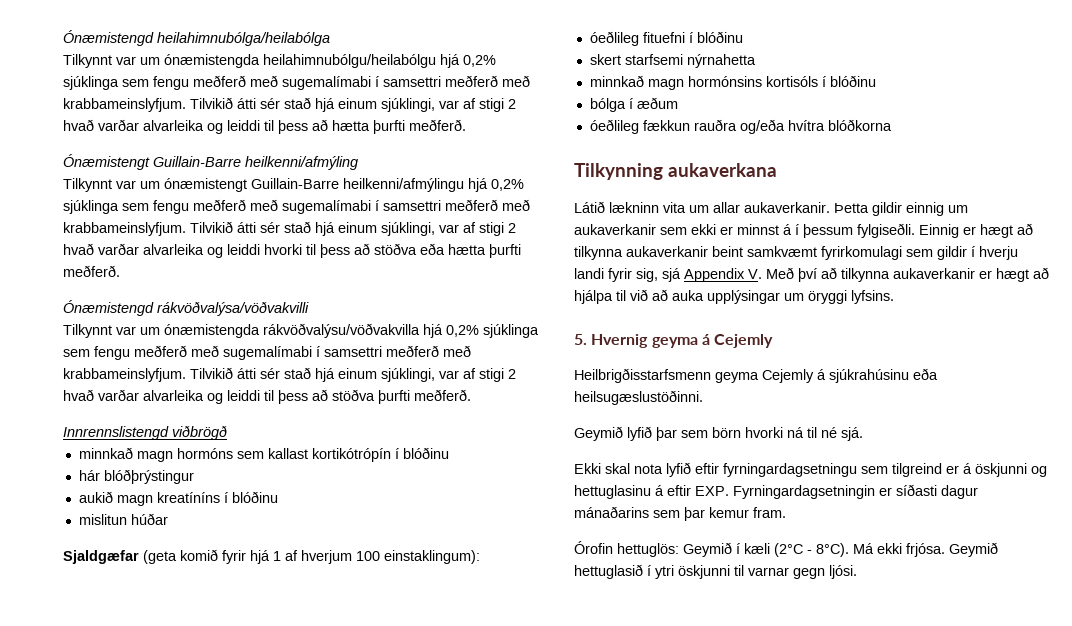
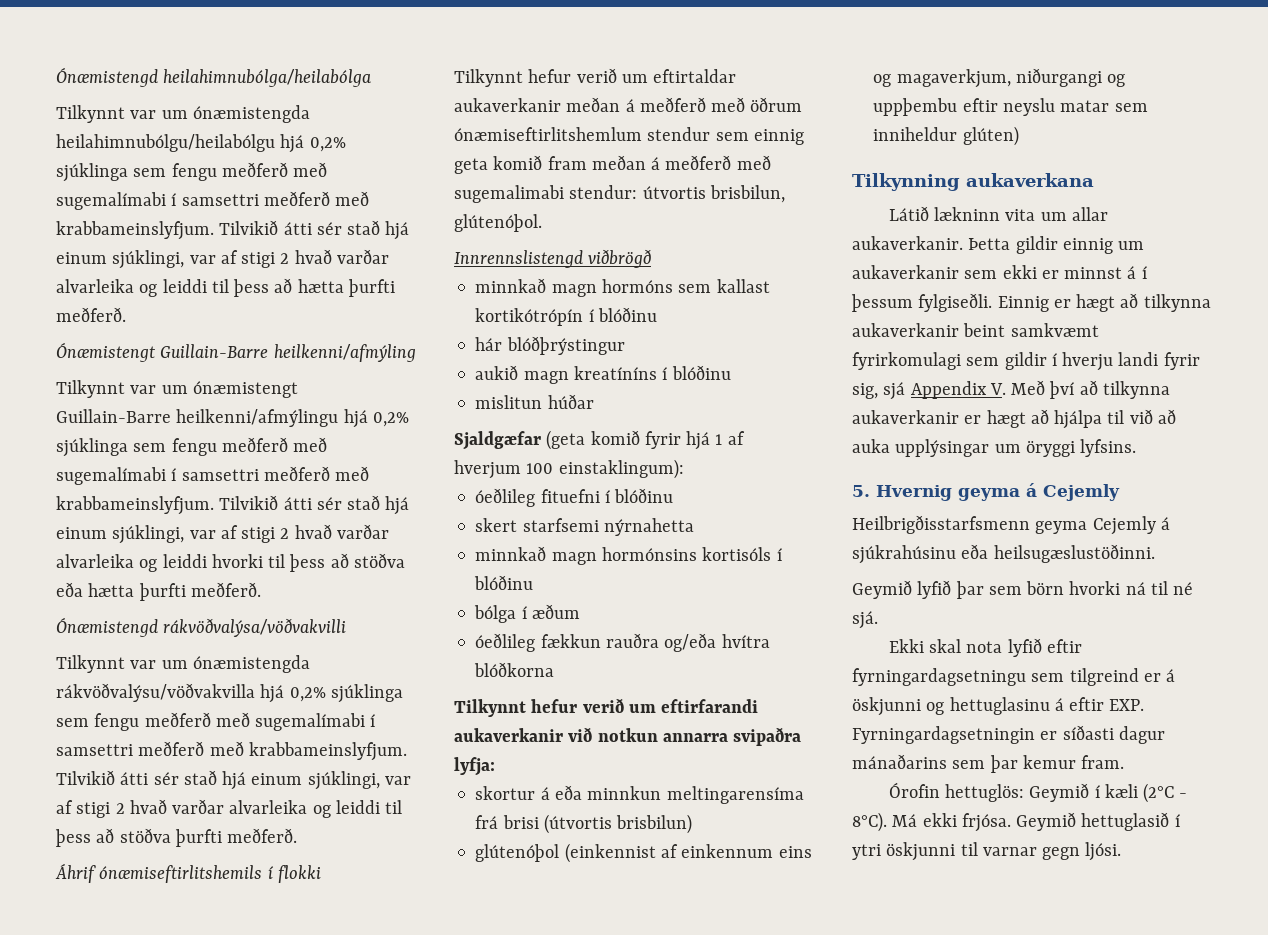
+ Áhrif ónæmiseftirlitshemils í flokki
+ Tilkynnt hefur verið um eftirtaldar aukaverkanir meðan á meðferð með öðrum ónæmiseftirlitshemlum stendur sem einnig geta komið fram meðan á meðferð með sugemalimabi stendur: útvortis brisbilun, glútenóþol.
+ Tilkynnt hefur verið um eftirfarandi aukaverkanir við notkun annarra svipaðra lyfja:
+ skortur á eða minnkun meltingarensíma frá brisi (útvortis brisbilun)
+ glútenóþol (einkennist af einkennum eins og magaverkjum, niðurgangi og uppþembu eftir neyslu matar sem inniheldur glúten)

